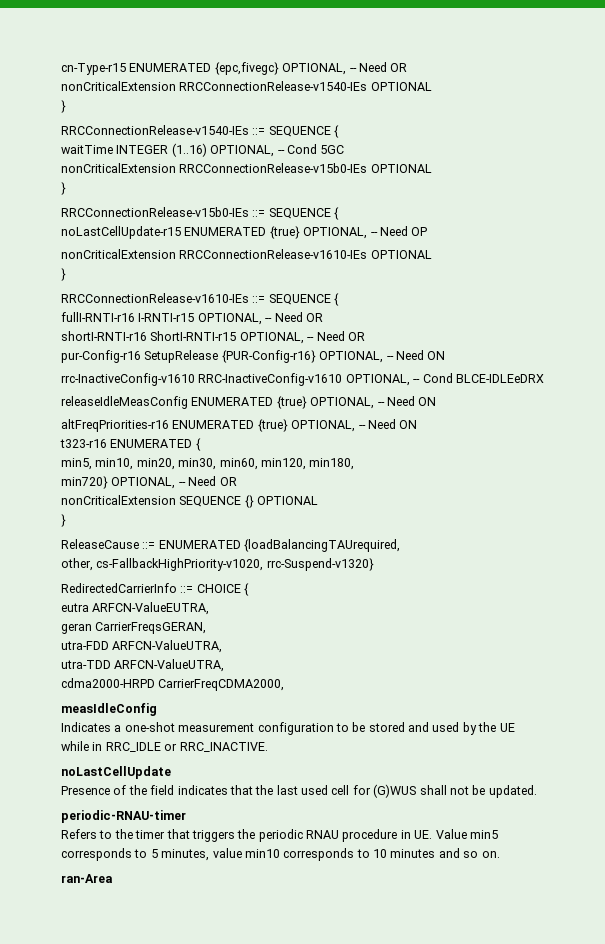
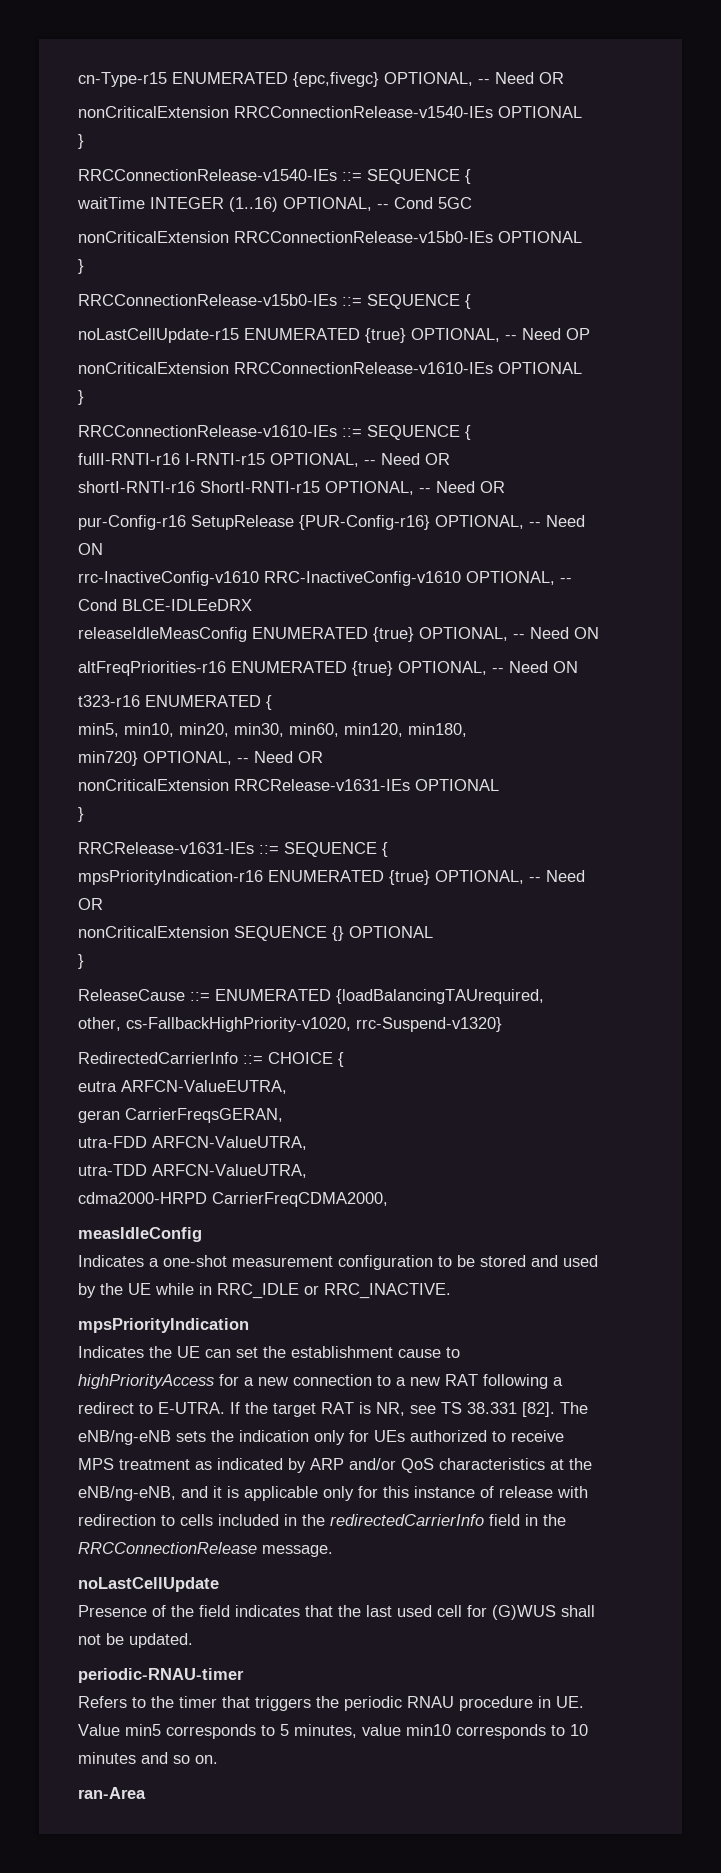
+ nonCriticalExtension RRCRelease-v1631-IEs OPTIONAL
+ }
+ RRCRelease-v1631-IEs ::= SEQUENCE {
+ mpsPriorityIndication-r16 ENUMERATED {true} OPTIONAL, -- Need OR
+ mpsPriorityIndication
+ Indicates the UE can set the establishment cause to highPriorityAccess for a new connection to a new RAT following a redirect to E-UTRA. If the target RAT is NR, see TS 38.331 [82]. The eNB/ng-eNB sets the indication only for UEs authorized to receive MPS treatment as indicated by ARP and/or QoS characteristics at the eNB/ng-eNB, and it is applicable only for this instance of release with redirection to cells included in the redirectedCarrierInfo field in the RRCConnectionRelease message.

